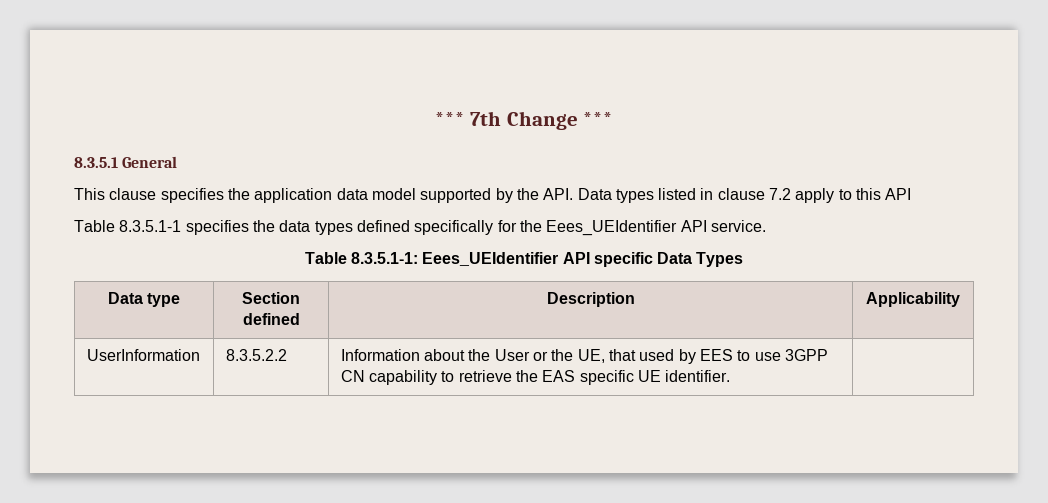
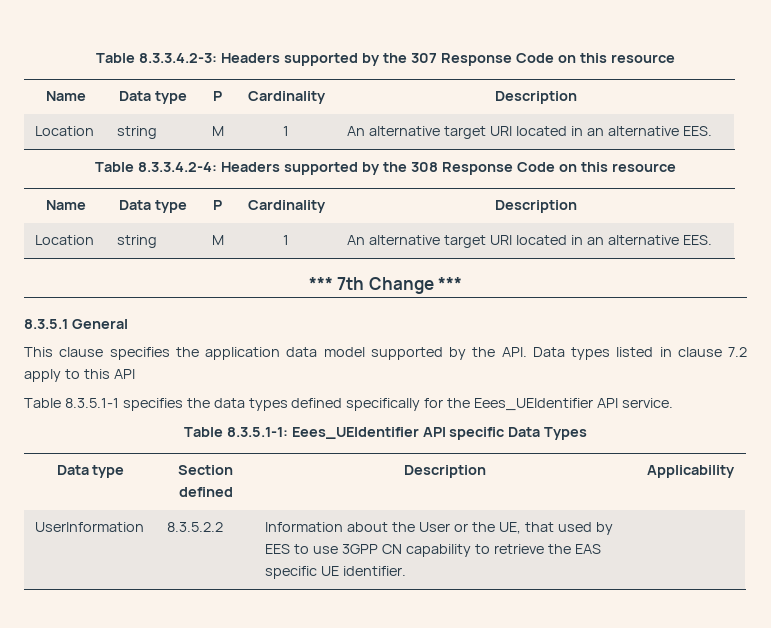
+ Table 8.3.3.4.2-3: Headers supported by the 307 Response Code on this resource
+ Name | Data type | P | Cardinality | Description
+ Location | string | M | 1 | An alternative target URI located in an alternative EES.
+ Table 8.3.3.4.2-4: Headers supported by the 308 Response Code on this resource
+ Name | Data type | P | Cardinality | Description
+ Location | string | M | 1 | An alternative target URI located in an alternative EES.

